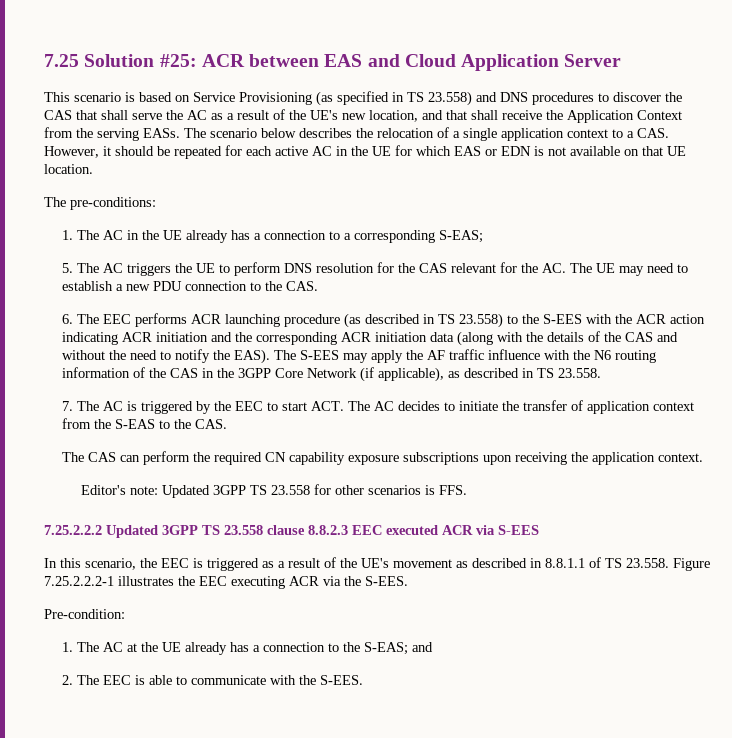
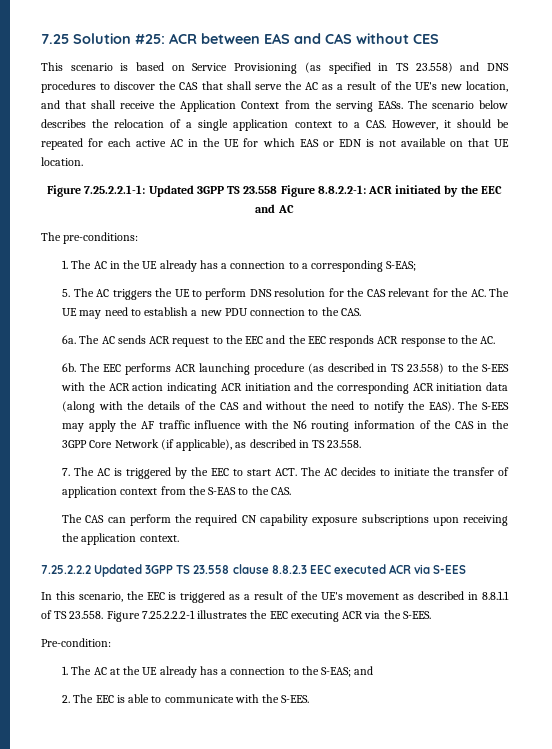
- 7.25 Solution #25: ACR between EAS and Cloud Application Server
+ 7.25 Solution #25: ACR between EAS and CAS without CES
+ Figure 7.25.2.2.1-1: Updated 3GPP TS 23.558 Figure 8.8.2.2-1: ACR initiated by the EEC and AC
- 6. The EEC performs ACR launching procedure (as described in TS 23.558) to the S-EES with the ACR action indicating ACR initiation and the corresponding ACR initiation data (along with the details of the CAS and without the need to notify the EAS).
+ 6a. The AC sends ACR request to the EEC and the EEC responds ACR response to the AC.
+ 6b. The EEC performs ACR launching procedure (as described in TS 23.558) to the S-EES with the ACR action indicating ACR initiation and the corresponding ACR initiation data (along with the details of the CAS and without the need to notify the EAS).
- Editor's note: Updated 3GPP TS 23.558 for other scenarios is FFS.

